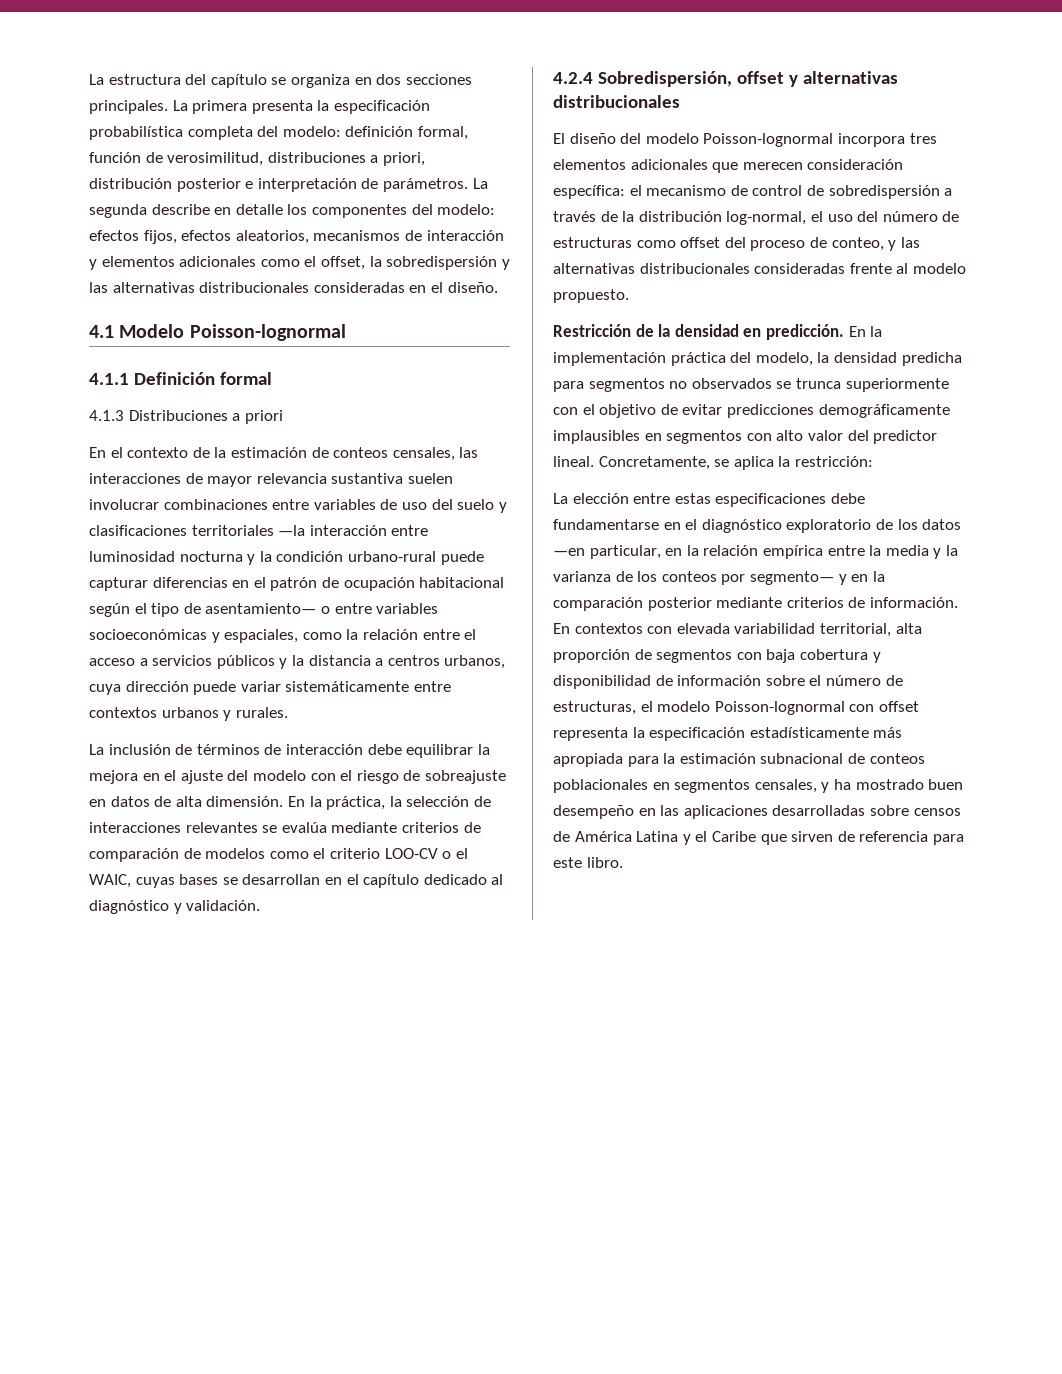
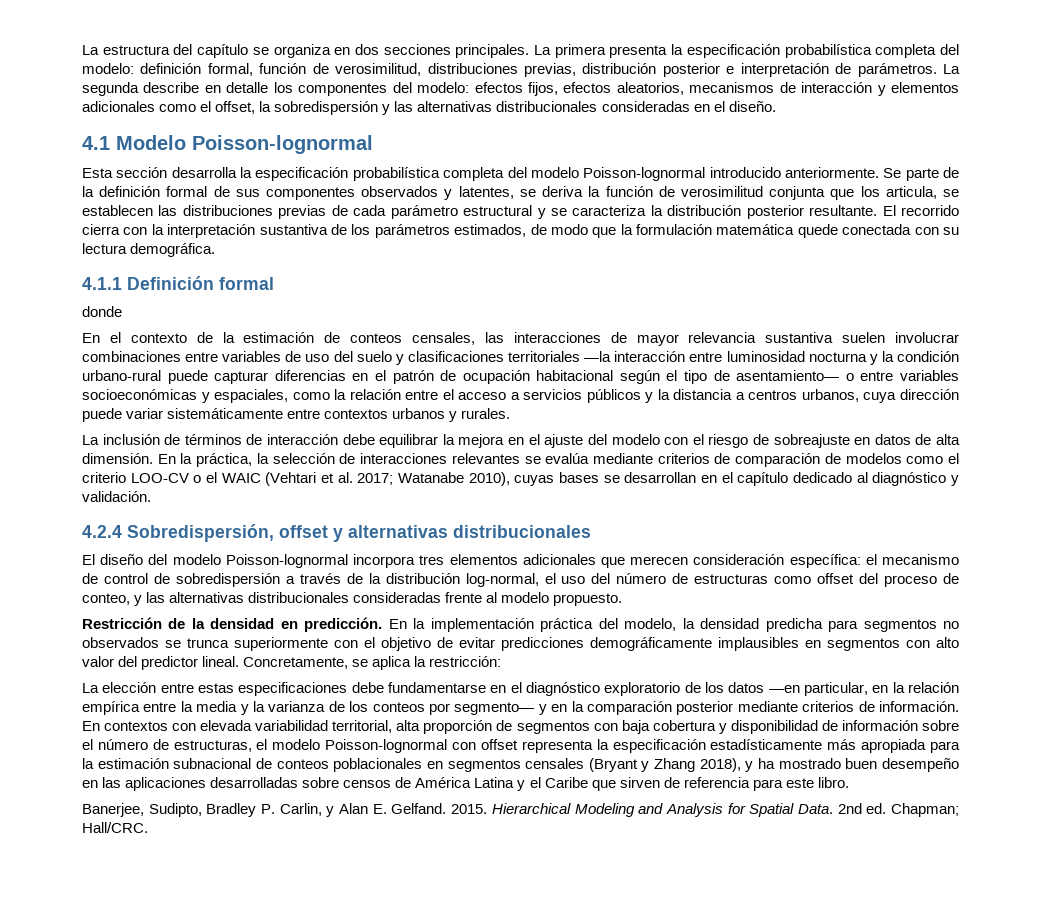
- La primera presenta la especificación probabilística completa del modelo: definición formal, función de verosimilitud, distribuciones a priori, distribución posterior e interpretación de parámetros.
+ La primera presenta la especificación probabilística completa del modelo: definición formal, función de verosimilitud, distribuciones previas, distribución posterior e interpretación de parámetros.
+ Esta sección desarrolla la especificación probabilística completa del modelo Poisson-lognormal introducido anteriormente. Se parte de la definición formal de sus componentes observados y latentes, se deriva la función de verosimilitud conjunta que los articula, se establecen las distribuciones previas de cada parámetro estructural y se caracteriza la distribución posterior resultante. El recorrido cierra con la interpretación sustantiva de los parámetros estimados, de modo que la formulación matemática quede conectada con su lectura demográfica.
- 4.1.3 Distribuciones a priori
+ donde
- En la práctica, la selección de interacciones relevantes se evalúa mediante criterios de comparación de modelos como el criterio LOO-CV o el WAIC, cuyas bases se desarrollan en el capítulo dedicado al diagnóstico y validación.
+ En la práctica, la selección de interacciones relevantes se evalúa mediante criterios de comparación de modelos como el criterio LOO-CV o el WAIC (Vehtari et al. 2017; Watanabe 2010), cuyas bases se desarrollan en el capítulo dedicado al diagnóstico y validación.
- En contextos con elevada variabilidad territorial, alta proporción de segmentos con baja cobertura y disponibilidad de información sobre el número de estructuras, el modelo Poisson-lognormal con offset representa la especificación estadísticamente más apropiada para la estimación subnacional de conteos poblacionales en segmentos censales, y ha mostrado buen desempeño en las aplicaciones desarrolladas sobre censos de América Latina y el Caribe que sirven de referencia para este libro.
+ En contextos con elevada variabilidad territorial, alta proporción de segmentos con baja cobertura y disponibilidad de información sobre el número de estructuras, el modelo Poisson-lognormal con offset representa la especificación estadísticamente más apropiada para la estimación subnacional de conteos poblacionales en segmentos censales (Bryant y Zhang 2018), y ha mostrado buen desempeño en las aplicaciones desarrolladas sobre censos de América Latina y el Caribe que sirven de referencia para este libro.
+ Banerjee, Sudipto, Bradley P. Carlin, y Alan E. Gelfand. 2015. Hierarchical Modeling and Analysis for Spatial Data. 2nd ed. Chapman; Hall/CRC.

